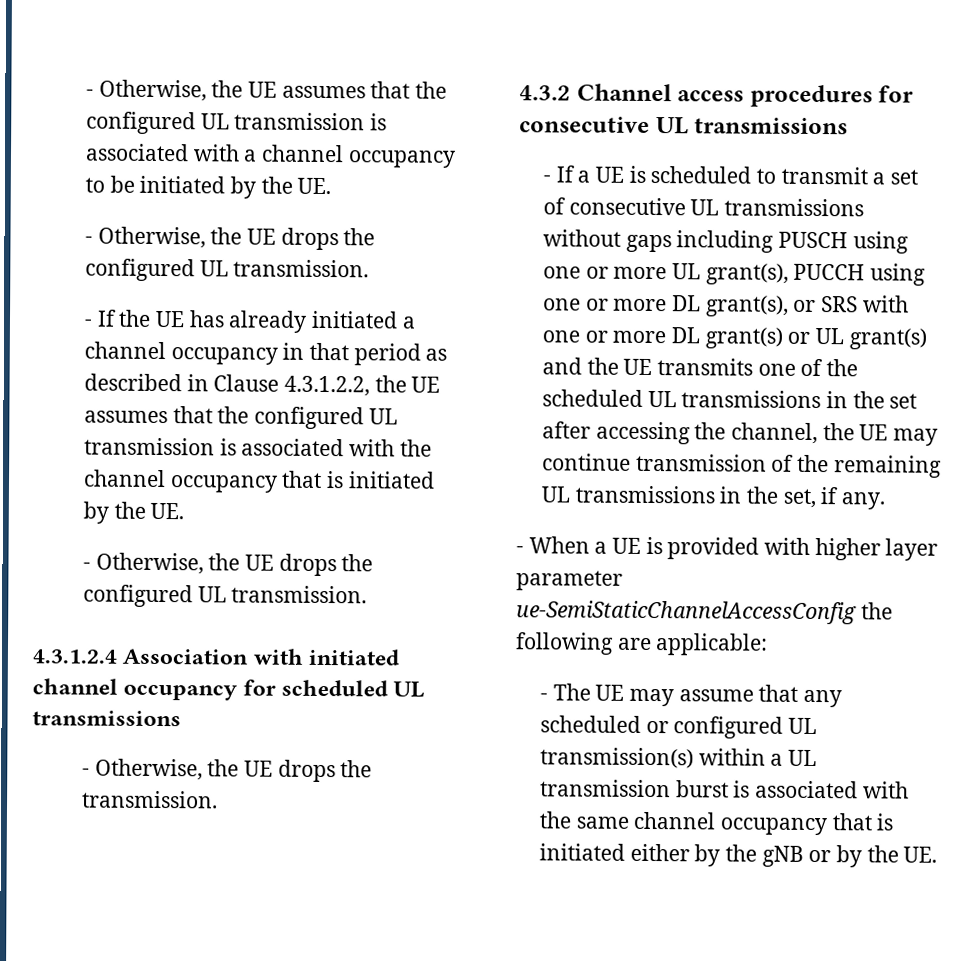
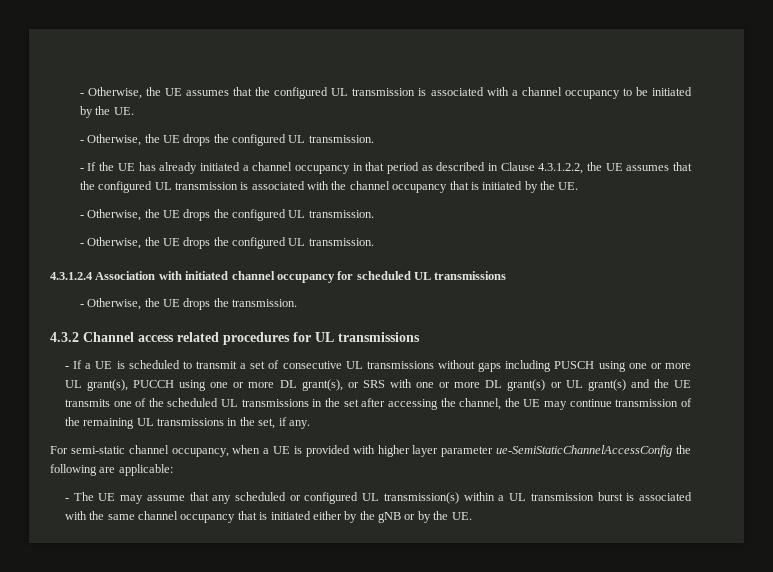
  - If the UE has already initiated a channel occupancy in that period as described in Clause 4.3.1.2.2, the UE assumes that the configured UL transmission is associated with the channel occupancy that is initiated by the UE.
+ - Otherwise, the UE drops the configured UL transmission.
- 4.3.2 Channel access procedures for consecutive UL transmissions
+ 4.3.2 Channel access related procedures for UL transmissions
- - When a UE is provided with higher layer parameter ue-SemiStaticChannelAccessConfig the following are applicable:
+ For semi-static channel occupancy, when a UE is provided with higher layer parameter ue-SemiStaticChannelAccessConfig the following are applicable:

